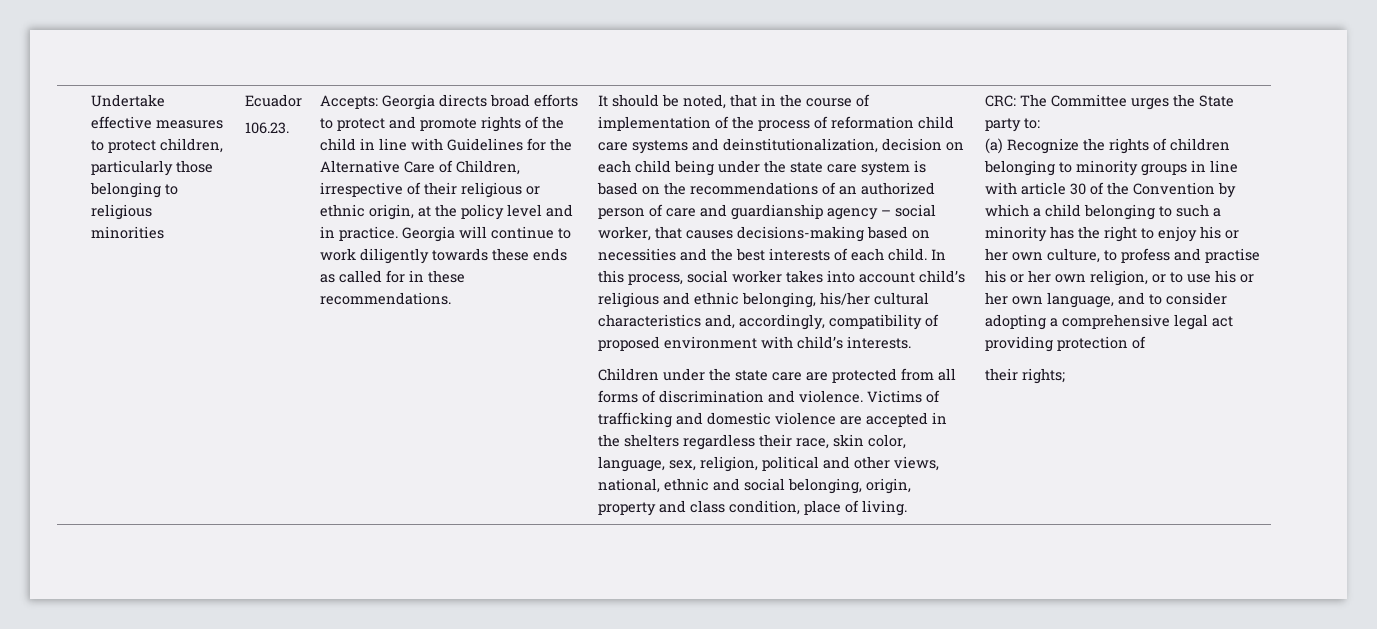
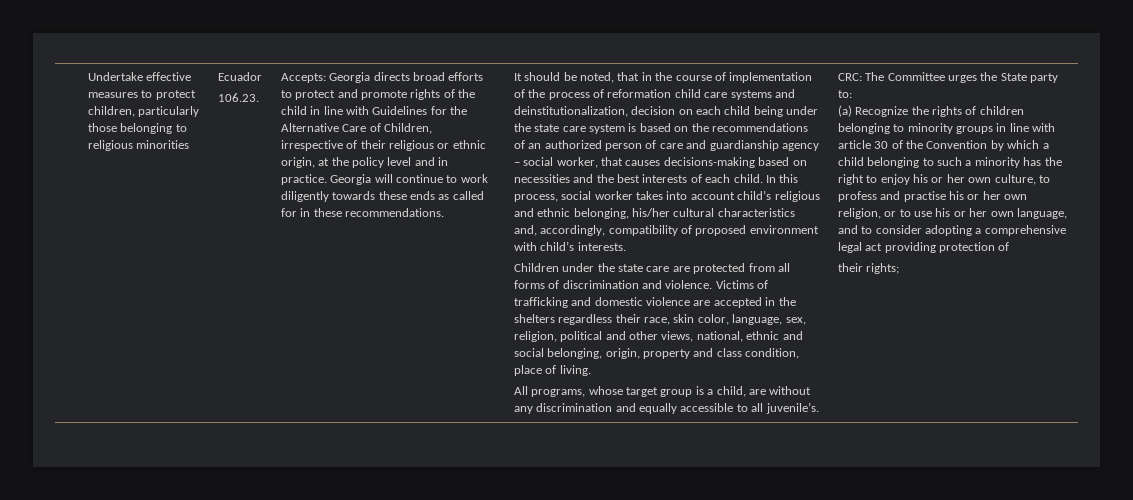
+ All programs, whose target group is a child, are without any discrimination and equally accessible to all juvenile’s.

